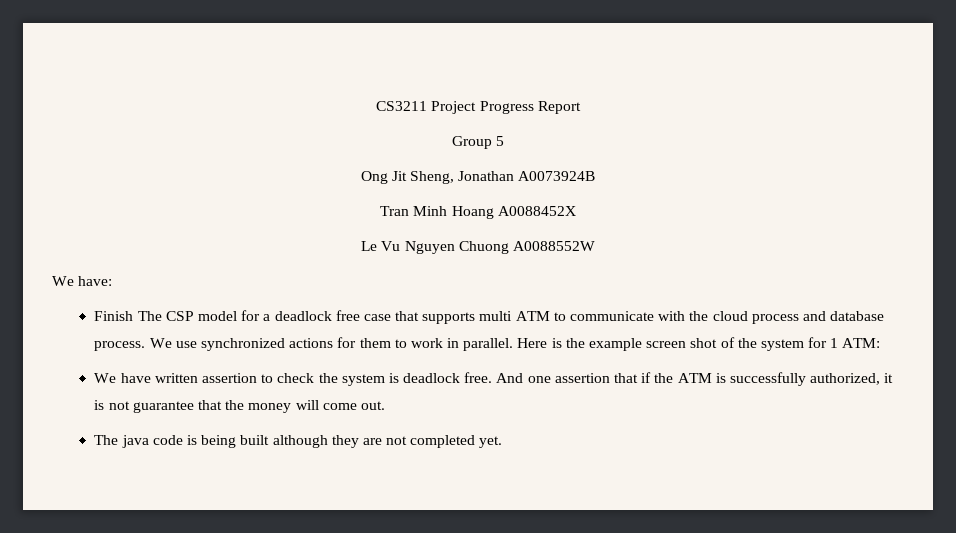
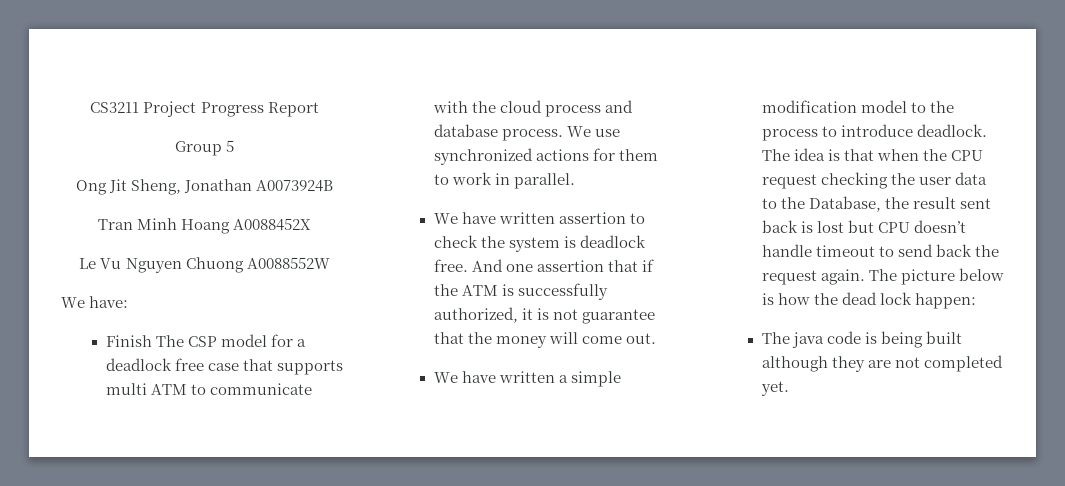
- Here is the example screen shot of the system for 1 ATM:
+ We have written a simple modification model to the process to introduce deadlock. The idea is that when the CPU request checking the user data to the Database, the result sent back is lost but CPU doesn’t handle timeout to send back the request again. The picture below is how the dead lock happen:

